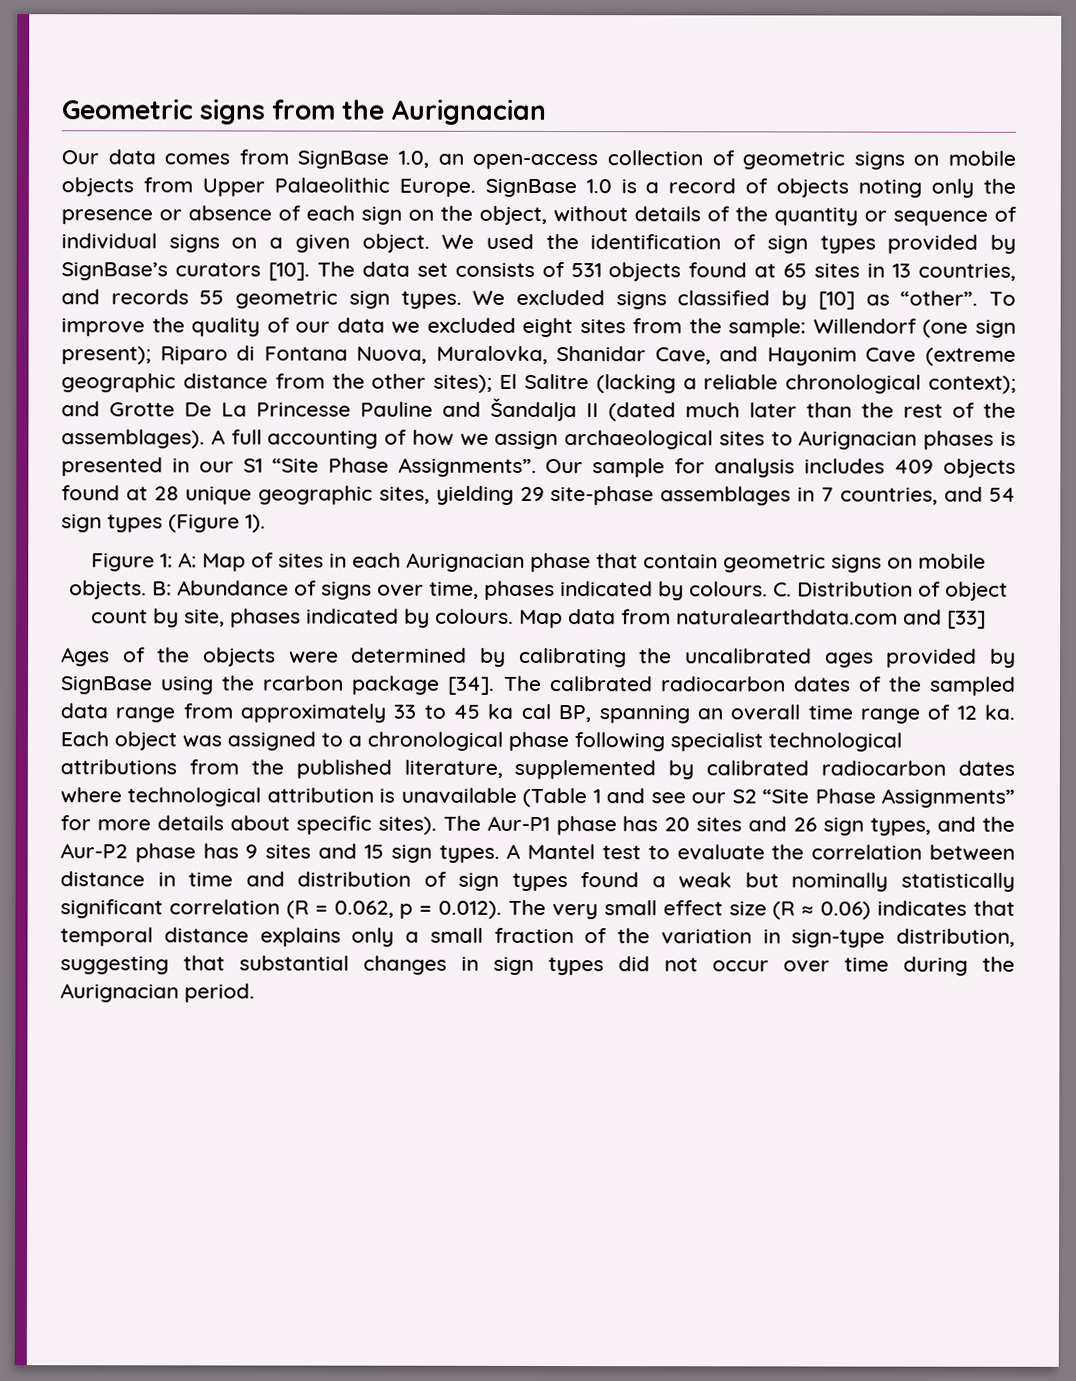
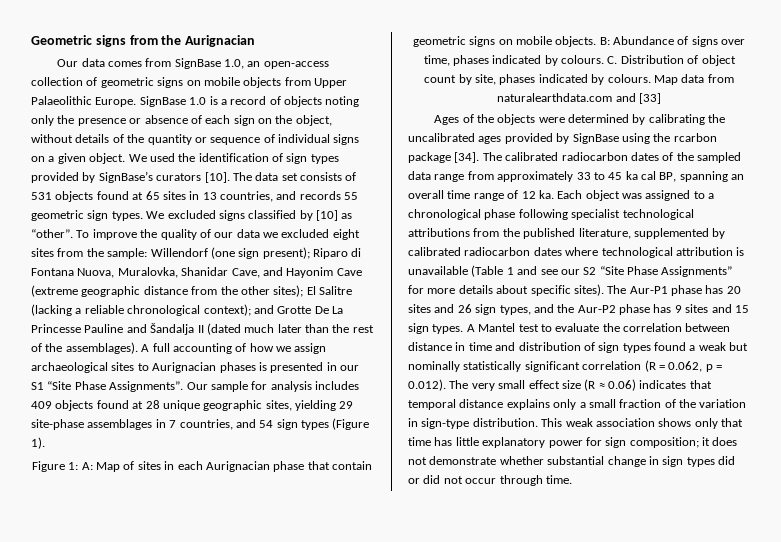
- A Mantel test to evaluate the correlation between distance in time and distribution of sign types found a weak but nominally statistically significant correlation (R = 0.062, p = 0.012). The very small effect size (R ≈ 0.06) indicates that temporal distance explains only a small fraction of the variation in sign-type distribution, suggesting that substantial changes in sign types did not occur over time during the Aurignacian period.
+ A Mantel test to evaluate the correlation between distance in time and distribution of sign types found a weak but nominally statistically significant correlation (R = 0.062, p = 0.012). The very small effect size (R ≈ 0.06) indicates that temporal distance explains only a small fraction of the variation in sign-type distribution. This weak association shows only that time has little explanatory power for sign composition; it does not demonstrate whether substantial change in sign types did or did not occur through time.

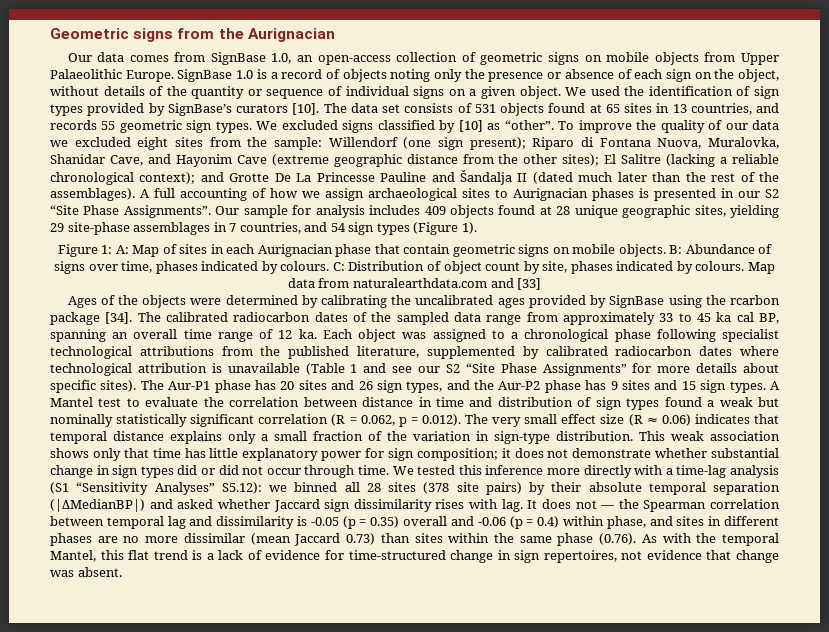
- A full accounting of how we assign archaeological sites to Aurignacian phases is presented in our S1 “Site Phase Assignments”.
+ A full accounting of how we assign archaeological sites to Aurignacian phases is presented in our S2 “Site Phase Assignments”.
- C. Distribution of object count by site, phases indicated by colours.
+ C: Distribution of object count by site, phases indicated by colours.
+ We tested this inference more directly with a time-lag analysis (S1 “Sensitivity Analyses” S5.12): we binned all 28 sites (378 site pairs) by their absolute temporal separation (|ΔMedianBP|) and asked whether Jaccard sign dissimilarity rises with lag. It does not — the Spearman correlation between temporal lag and dissimilarity is -0.05 (p = 0.35) overall and -0.06 (p = 0.4) within phase, and sites in different phases are no more dissimilar (mean Jaccard 0.73) than sites within the same phase (0.76). As with the temporal Mantel, this flat trend is a lack of evidence for time-structured change in sign repertoires, not evidence that change was absent.

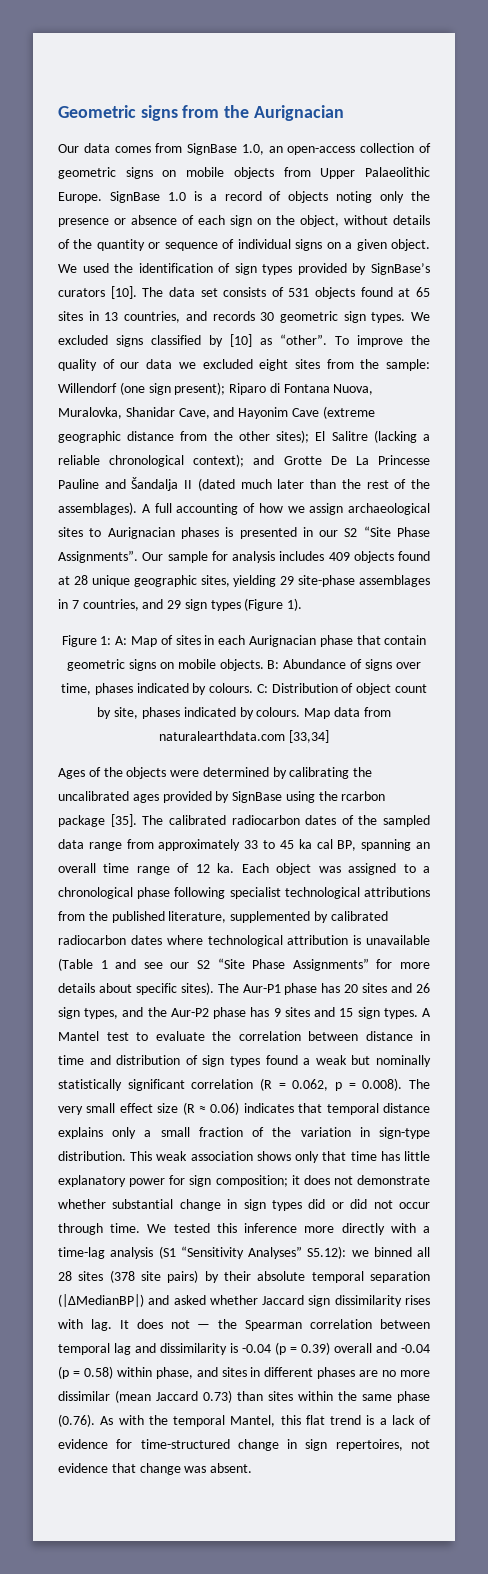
- The data set consists of 531 objects found at 65 sites in 13 countries, and records 55 geometric sign types.
+ The data set consists of 531 objects found at 65 sites in 13 countries, and records 30 geometric sign types.
- Our sample for analysis includes 409 objects found at 28 unique geographic sites, yielding 29 site-phase assemblages in 7 countries, and 54 sign types (Figure 1).
+ Our sample for analysis includes 409 objects found at 28 unique geographic sites, yielding 29 site-phase assemblages in 7 countries, and 29 sign types (Figure 1).
- Map data from naturalearthdata.com and [33]
+ Map data from naturalearthdata.com [33,34]
- Ages of the objects were determined by calibrating the uncalibrated ages provided by SignBase using the rcarbon package [34].
+ Ages of the objects were determined by calibrating the uncalibrated ages provided by SignBase using the rcarbon package [35].
- A Mantel test to evaluate the correlation between distance in time and distribution of sign types found a weak but nominally statistically significant correlation (R = 0.062, p = 0.012). The very small effect size (R ≈ 0.06) indicates that temporal distance explains only a small fraction of the variation in sign-type distribution.
+ A Mantel test to evaluate the correlation between distance in time and distribution of sign types found a weak but nominally statistically significant correlation (R = 0.062, p = 0.008). The very small effect size (R ≈ 0.06) indicates that temporal distance explains only a small fraction of the variation in sign-type distribution.
- It does not — the Spearman correlation between temporal lag and dissimilarity is -0.05 (p = 0.35) overall and -0.06 (p = 0.4) within phase, and sites in different phases are no more dissimilar (mean Jaccard 0.73) than sites within the same phase (0.76). As with the temporal Mantel, this flat trend is a lack of evidence for time-structured change in sign repertoires, not evidence that change was absent.
+ It does not — the Spearman correlation between temporal lag and dissimilarity is -0.04 (p = 0.39) overall and -0.04 (p = 0.58) within phase, and sites in different phases are no more dissimilar (mean Jaccard 0.73) than sites within the same phase (0.76). As with the temporal Mantel, this flat trend is a lack of evidence for time-structured change in sign repertoires, not evidence that change was absent.

